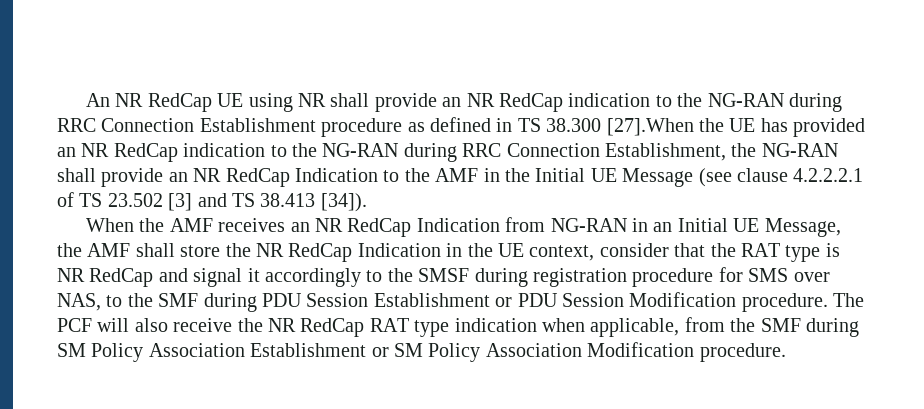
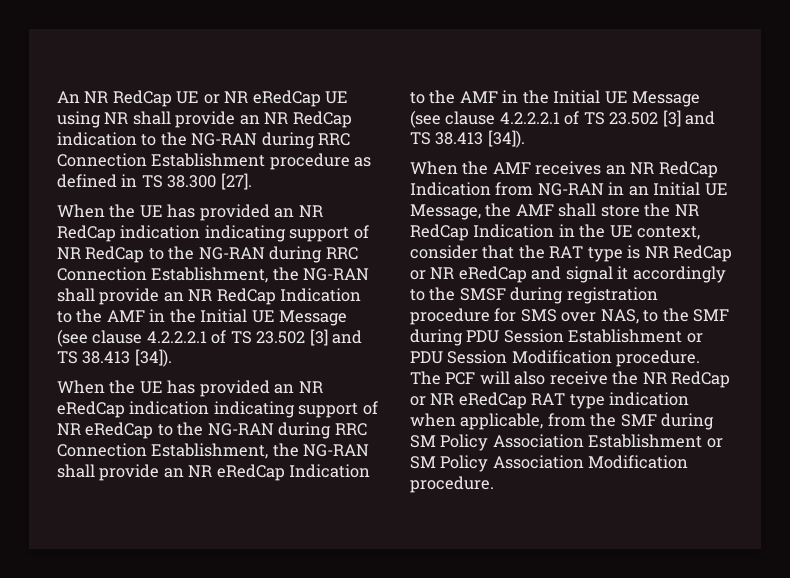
- An NR RedCap UE using NR shall provide an NR RedCap indication to the NG-RAN during RRC Connection Establishment procedure as defined in TS 38.300 [27].When the UE has provided an NR RedCap indication to the NG-RAN during RRC Connection Establishment, the NG-RAN shall provide an NR RedCap Indication to the AMF in the Initial UE Message (see clause 4.2.2.2.1 of TS 23.502 [3] and TS 38.413 [34]).
+ An NR RedCap UE or NR eRedCap UE using NR shall provide an NR RedCap indication to the NG-RAN during RRC Connection Establishment procedure as defined in TS 38.300 [27].
+ When the UE has provided an NR RedCap indication indicating support of NR RedCap to the NG-RAN during RRC Connection Establishment, the NG-RAN shall provide an NR RedCap Indication to the AMF in the Initial UE Message (see clause 4.2.2.2.1 of TS 23.502 [3] and TS 38.413 [34]).
+ When the UE has provided an NR eRedCap indication indicating support of NR eRedCap to the NG-RAN during RRC Connection Establishment, the NG-RAN shall provide an NR eRedCap Indication to the AMF in the Initial UE Message (see clause 4.2.2.2.1 of TS 23.502 [3] and TS 38.413 [34]).
- When the AMF receives an NR RedCap Indication from NG-RAN in an Initial UE Message, the AMF shall store the NR RedCap Indication in the UE context, consider that the RAT type is NR RedCap and signal it accordingly to the SMSF during registration procedure for SMS over NAS, to the SMF during PDU Session Establishment or PDU Session Modification procedure.
+ When the AMF receives an NR RedCap Indication from NG-RAN in an Initial UE Message, the AMF shall store the NR RedCap Indication in the UE context, consider that the RAT type is NR RedCap or NR eRedCap and signal it accordingly to the SMSF during registration procedure for SMS over NAS, to the SMF during PDU Session Establishment or PDU Session Modification procedure.
- The PCF will also receive the NR RedCap RAT type indication when applicable, from the SMF during SM Policy Association Establishment or SM Policy Association Modification procedure.
+ The PCF will also receive the NR RedCap or NR eRedCap RAT type indication when applicable, from the SMF during SM Policy Association Establishment or SM Policy Association Modification procedure.

